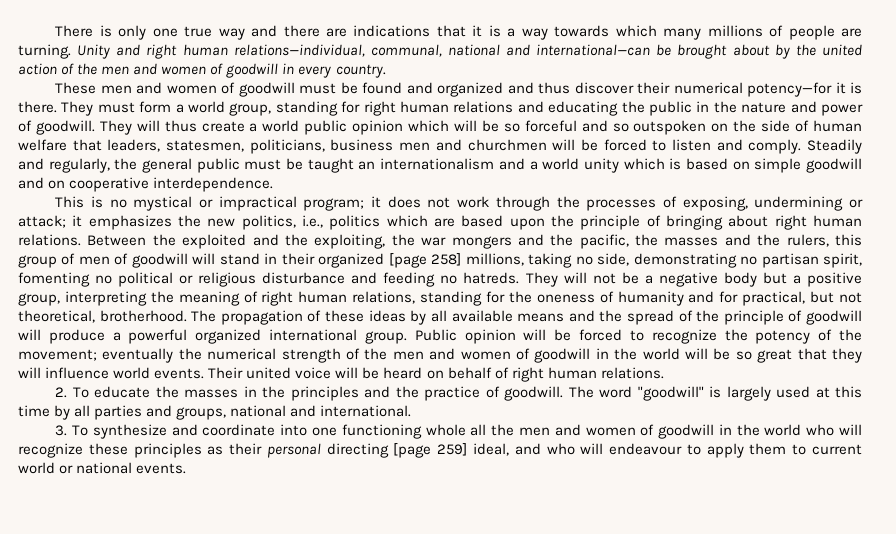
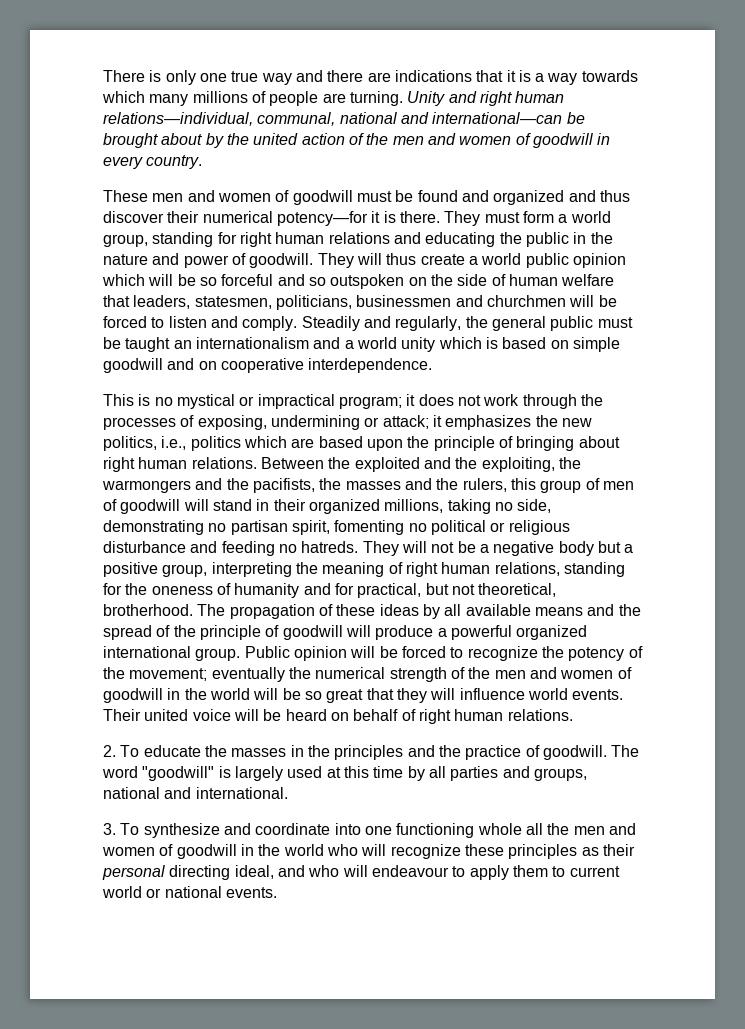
- They will thus create a world public opinion which will be so forceful and so outspoken on the side of human welfare that leaders, statesmen, politicians, business men and churchmen will be forced to listen and comply.
+ They will thus create a world public opinion which will be so forceful and so outspoken on the side of human welfare that leaders, statesmen, politicians, businessmen and churchmen will be forced to listen and comply.
- Between the exploited and the exploiting, the war mongers and the pacific, the masses and the rulers, this group of men of goodwill will stand in their organized [page 258] millions, taking no side, demonstrating no partisan spirit, fomenting no political or religious disturbance and feeding no hatreds.
+ Between the exploited and the exploiting, the warmongers and the pacifists, the masses and the rulers, this group of men of goodwill will stand in their organized millions, taking no side, demonstrating no partisan spirit, fomenting no political or religious disturbance and feeding no hatreds.
- 3. To synthesize and coordinate into one functioning whole all the men and women of goodwill in the world who will recognize these principles as their personal directing [page 259] ideal, and who will endeavour to apply them to current world or national events.
+ 3. To synthesize and coordinate into one functioning whole all the men and women of goodwill in the world who will recognize these principles as their personal directing ideal, and who will endeavour to apply them to current world or national events.

